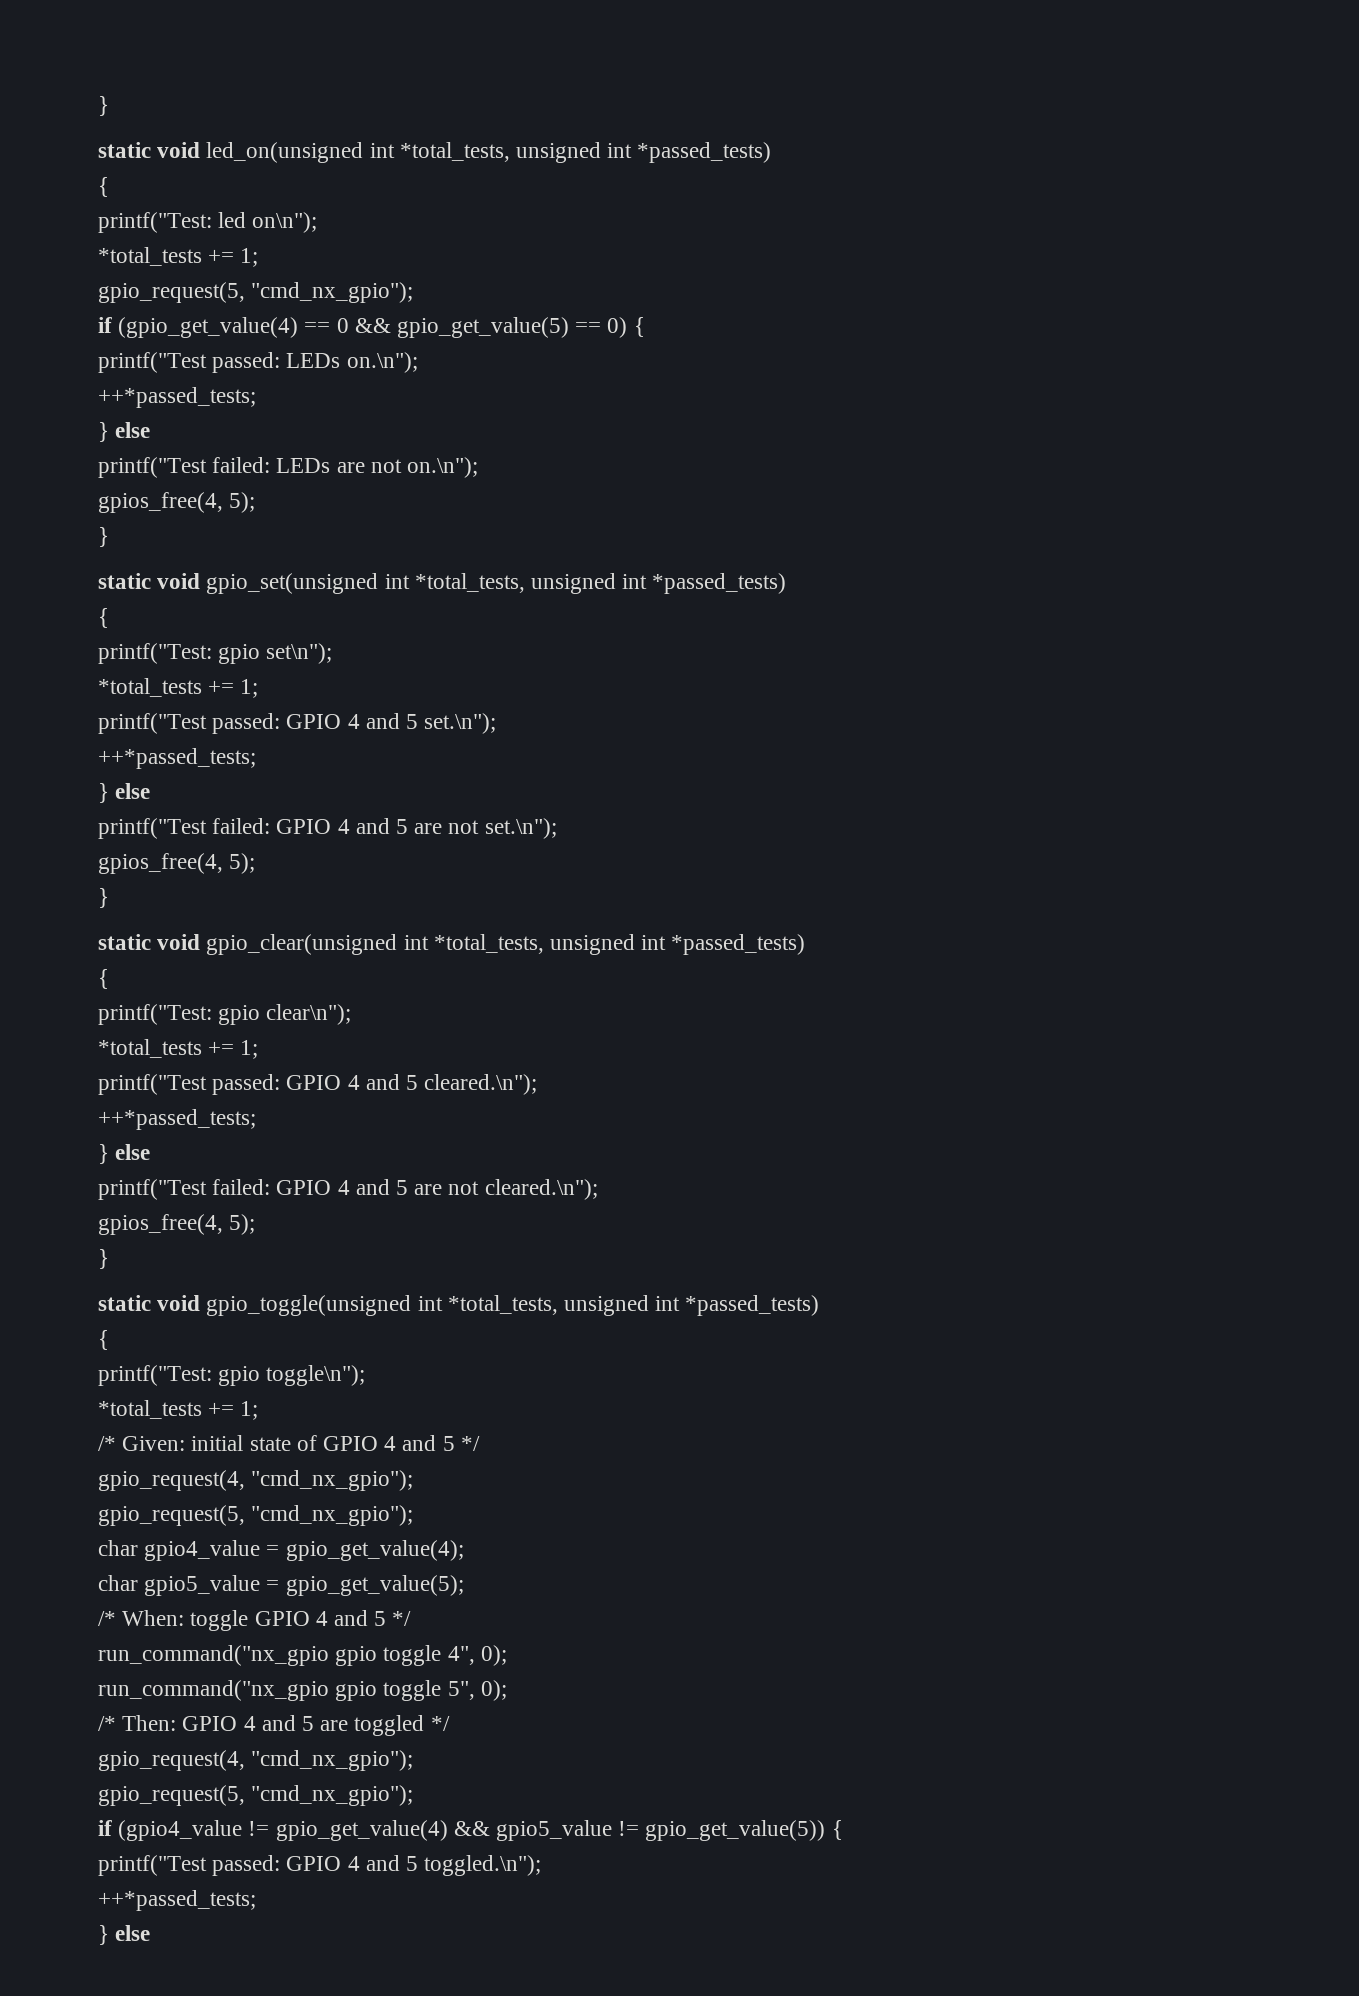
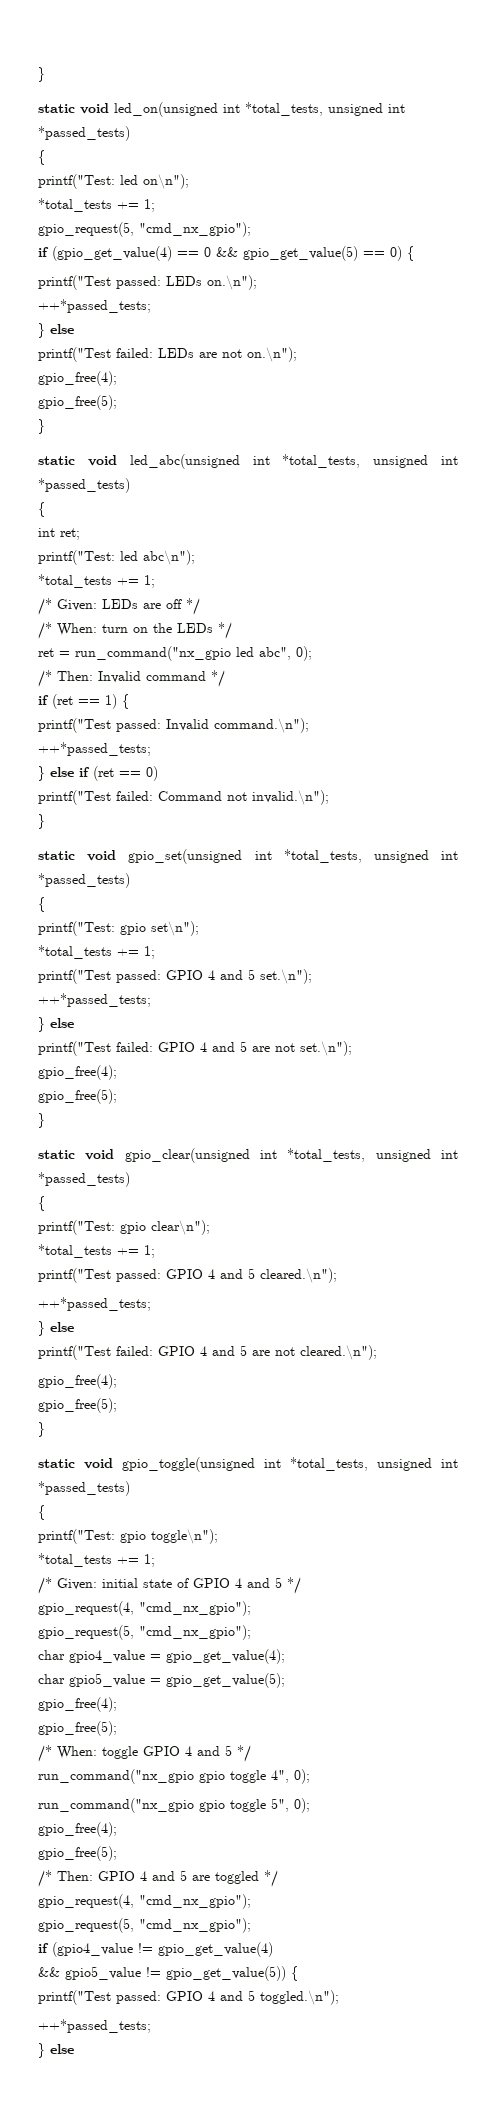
  printf("Test failed: LEDs are not on.\n");
- gpios_free(4, 5);
+ gpio_free(4);
+ gpio_free(5);
+ }
+ static void led_abc(unsigned int *total_tests, unsigned int *passed_tests)
+ {
+ int ret;
+ printf("Test: led abc\n");
+ *total_tests += 1;
+ /* Given: LEDs are off */
+ /* When: turn on the LEDs */
+ ret = run_command("nx_gpio led abc", 0);
+ /* Then: Invalid command */
+ if (ret == 1) {
+ printf("Test passed: Invalid command.\n");
+ ++*passed_tests;
+ } else if (ret == 0)
+ printf("Test failed: Command not invalid.\n");
  printf("Test failed: GPIO 4 and 5 are not set.\n");
- gpios_free(4, 5);
+ gpio_free(4);
+ gpio_free(5);
  printf("Test failed: GPIO 4 and 5 are not cleared.\n");
- gpios_free(4, 5);
+ gpio_free(4);
+ gpio_free(5);
  char gpio5_value = gpio_get_value(5);
+ gpio_free(4);
+ gpio_free(5);
  run_command("nx_gpio gpio toggle 5", 0);
+ gpio_free(4);
+ gpio_free(5);
- if (gpio4_value != gpio_get_value(4) && gpio5_value != gpio_get_value(5)) {
+ if (gpio4_value != gpio_get_value(4)
+ && gpio5_value != gpio_get_value(5)) {

